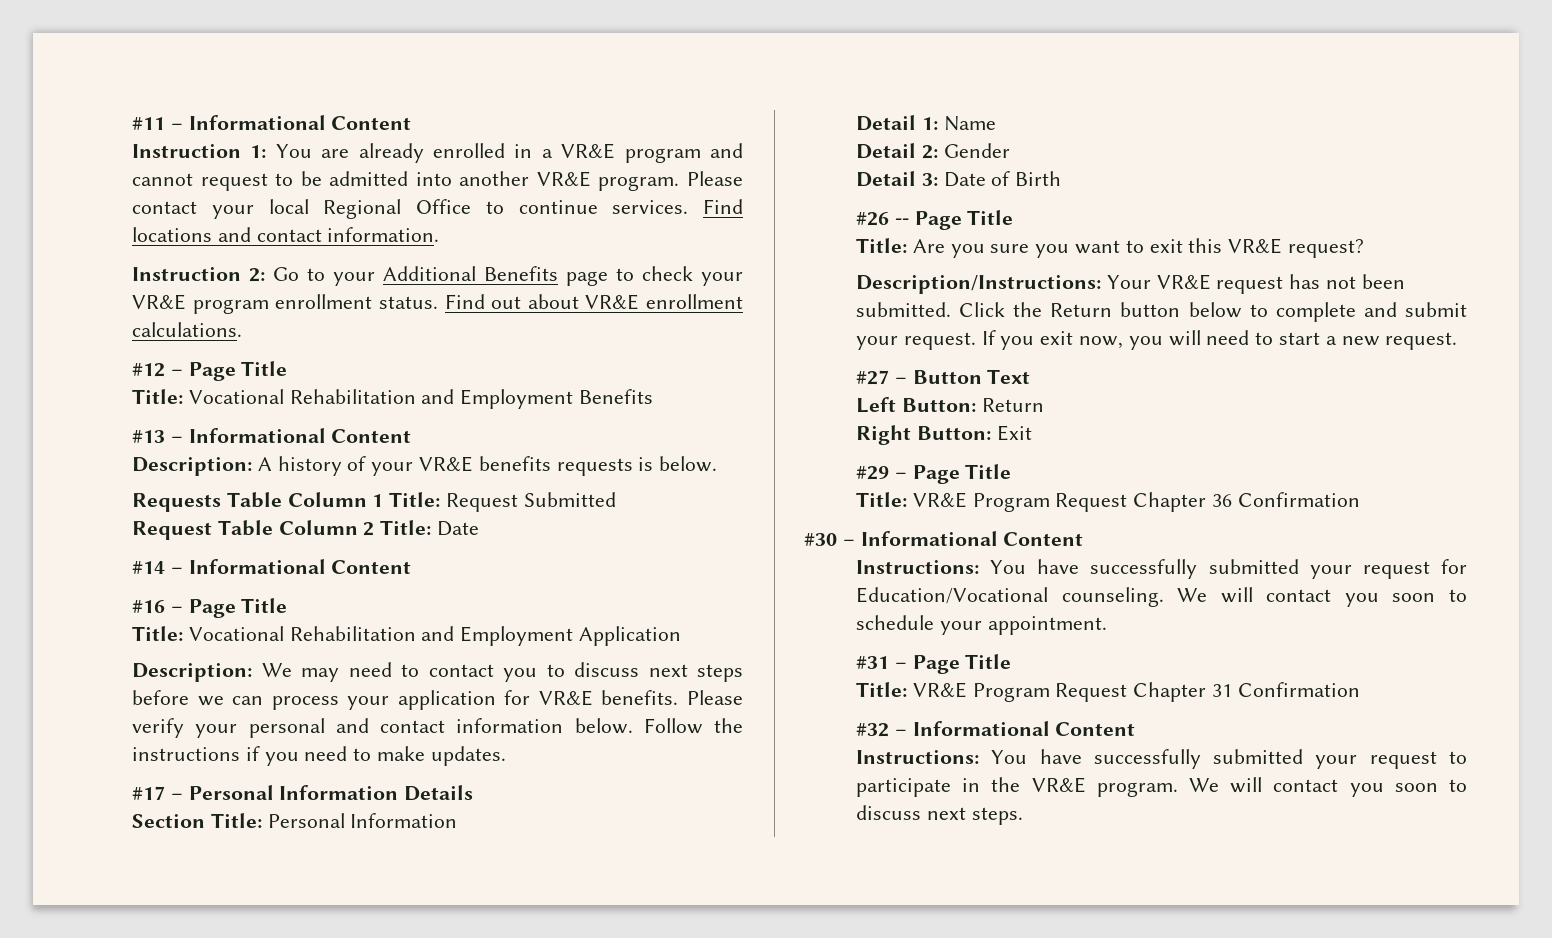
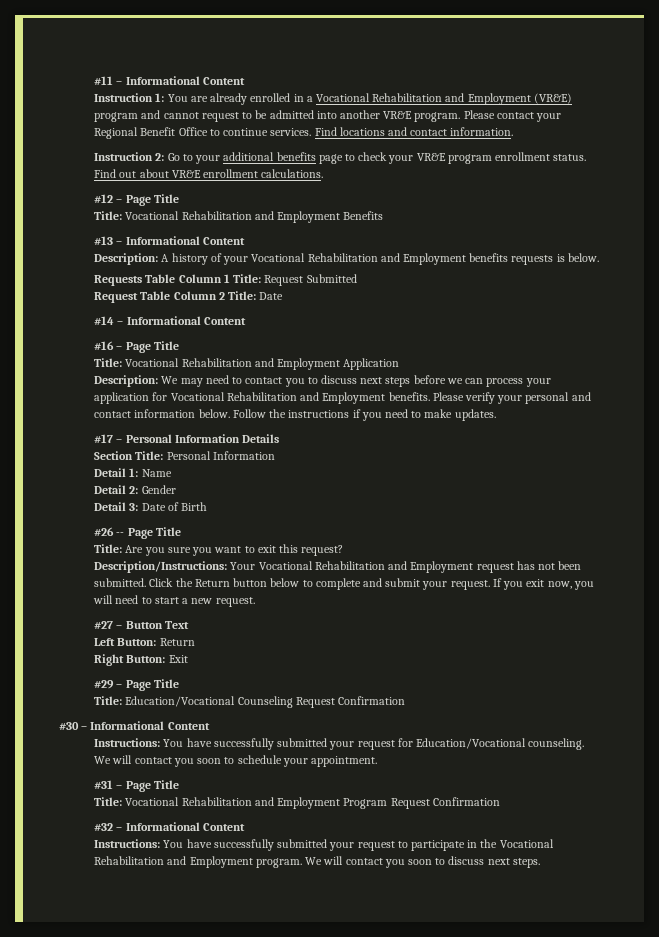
- Instruction 1: You are already enrolled in a VR&E program and cannot request to be admitted into another VR&E program.
+ Instruction 1: You are already enrolled in a Vocational Rehabilitation and Employment (VR&E) program and cannot request to be admitted into another VR&E program.
- Please contact your local Regional Office to continue services.
+ Please contact your Regional Benefit Office to continue services.
- Instruction 2: Go to your Additional Benefits page to check your VR&E program enrollment status.
+ Instruction 2: Go to your additional benefits page to check your VR&E program enrollment status.
- Description: A history of your VR&E benefits requests is below.
+ Description: A history of your Vocational Rehabilitation and Employment benefits requests is below.
- Description: We may need to contact you to discuss next steps before we can process your application for VR&E benefits.
+ Description: We may need to contact you to discuss next steps before we can process your application for Vocational Rehabilitation and Employment benefits.
- Title: Are you sure you want to exit this VR&E request?
+ Title: Are you sure you want to exit this request?
- Description/Instructions: Your VR&E request has not been submitted.
+ Description/Instructions: Your Vocational Rehabilitation and Employment request has not been submitted.
- Title: VR&E Program Request Chapter 36 Confirmation
+ Title: Education/Vocational Counseling Request Confirmation
- Title: VR&E Program Request Chapter 31 Confirmation
+ Title: Vocational Rehabilitation and Employment Program Request Confirmation
- Instructions: You have successfully submitted your request to participate in the VR&E program.
+ Instructions: You have successfully submitted your request to participate in the Vocational Rehabilitation and Employment program.

